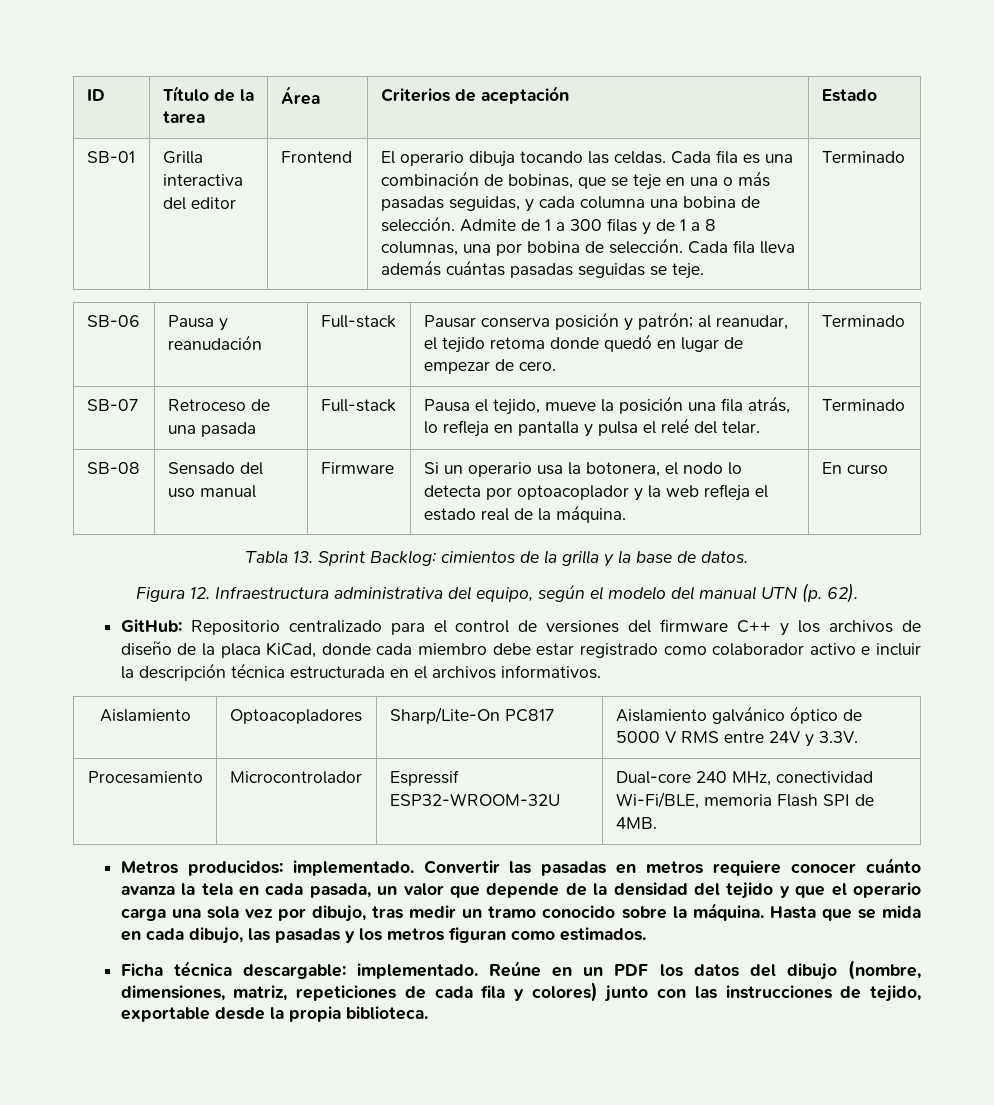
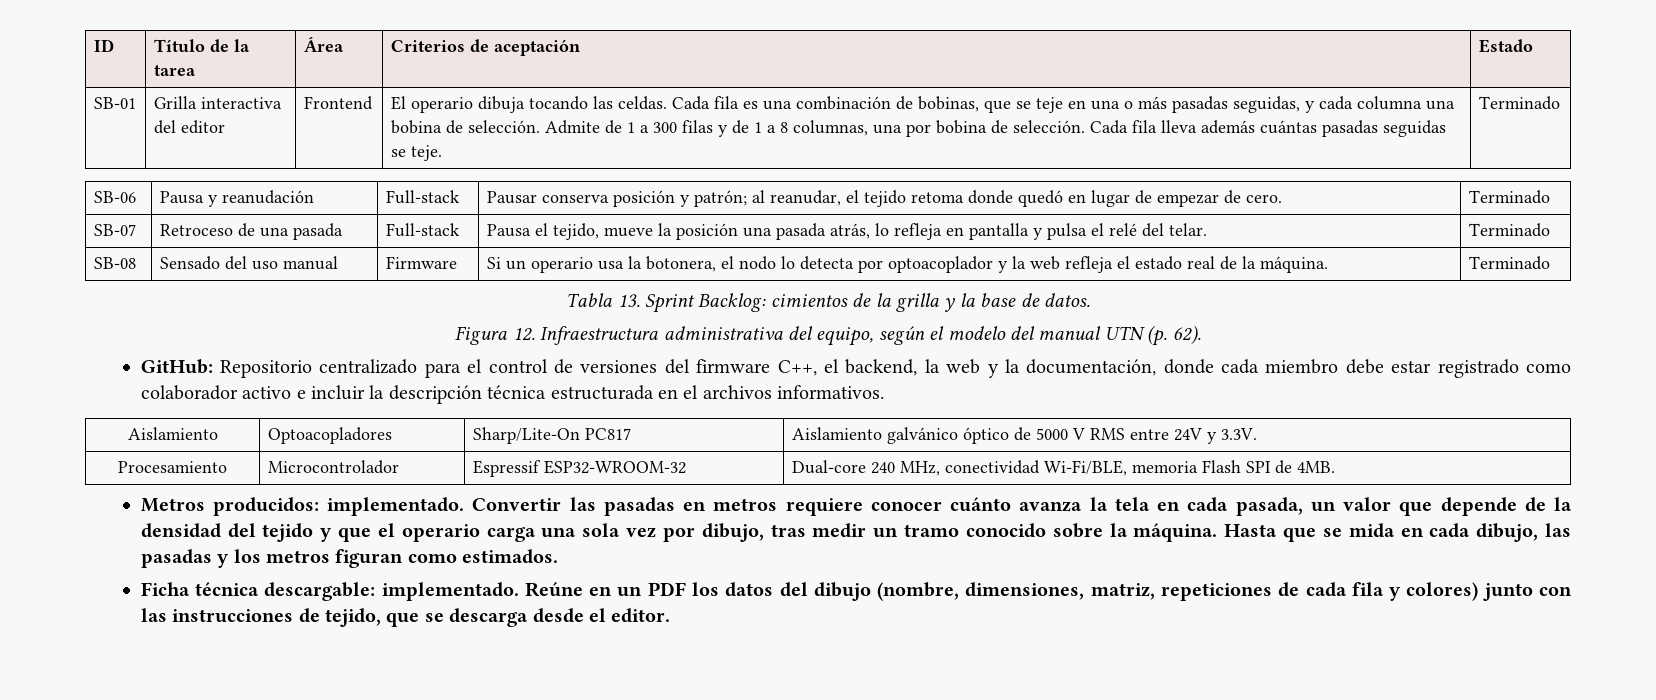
- SB-07 | Retroceso de una pasada | Full-stack | Pausa el tejido, mueve la posición una fila atrás, lo refleja en pantalla y pulsa el relé del telar. | Terminado
+ SB-07 | Retroceso de una pasada | Full-stack | Pausa el tejido, mueve la posición una pasada atrás, lo refleja en pantalla y pulsa el relé del telar. | Terminado
- SB-08 | Sensado del uso manual | Firmware | Si un operario usa la botonera, el nodo lo detecta por optoacoplador y la web refleja el estado real de la máquina. | En curso
+ SB-08 | Sensado del uso manual | Firmware | Si un operario usa la botonera, el nodo lo detecta por optoacoplador y la web refleja el estado real de la máquina. | Terminado
- GitHub: Repositorio centralizado para el control de versiones del firmware C++ y los archivos de diseño de la placa KiCad, donde cada miembro debe estar registrado como colaborador activo e incluir la descripción técnica estructurada en el archivos informativos.
+ GitHub: Repositorio centralizado para el control de versiones del firmware C++, el backend, la web y la documentación, donde cada miembro debe estar registrado como colaborador activo e incluir la descripción técnica estructurada en el archivos informativos.
- Procesamiento | Microcontrolador | Espressif ESP32-WROOM-32U | Dual-core 240 MHz, conectividad Wi-Fi/BLE, memoria Flash SPI de 4MB.
+ Procesamiento | Microcontrolador | Espressif ESP32-WROOM-32 | Dual-core 240 MHz, conectividad Wi-Fi/BLE, memoria Flash SPI de 4MB.
- Reúne en un PDF los datos del dibujo (nombre, dimensiones, matriz, repeticiones de cada fila y colores) junto con las instrucciones de tejido, exportable desde la propia biblioteca.
+ Reúne en un PDF los datos del dibujo (nombre, dimensiones, matriz, repeticiones de cada fila y colores) junto con las instrucciones de tejido, que se descarga desde el editor.

